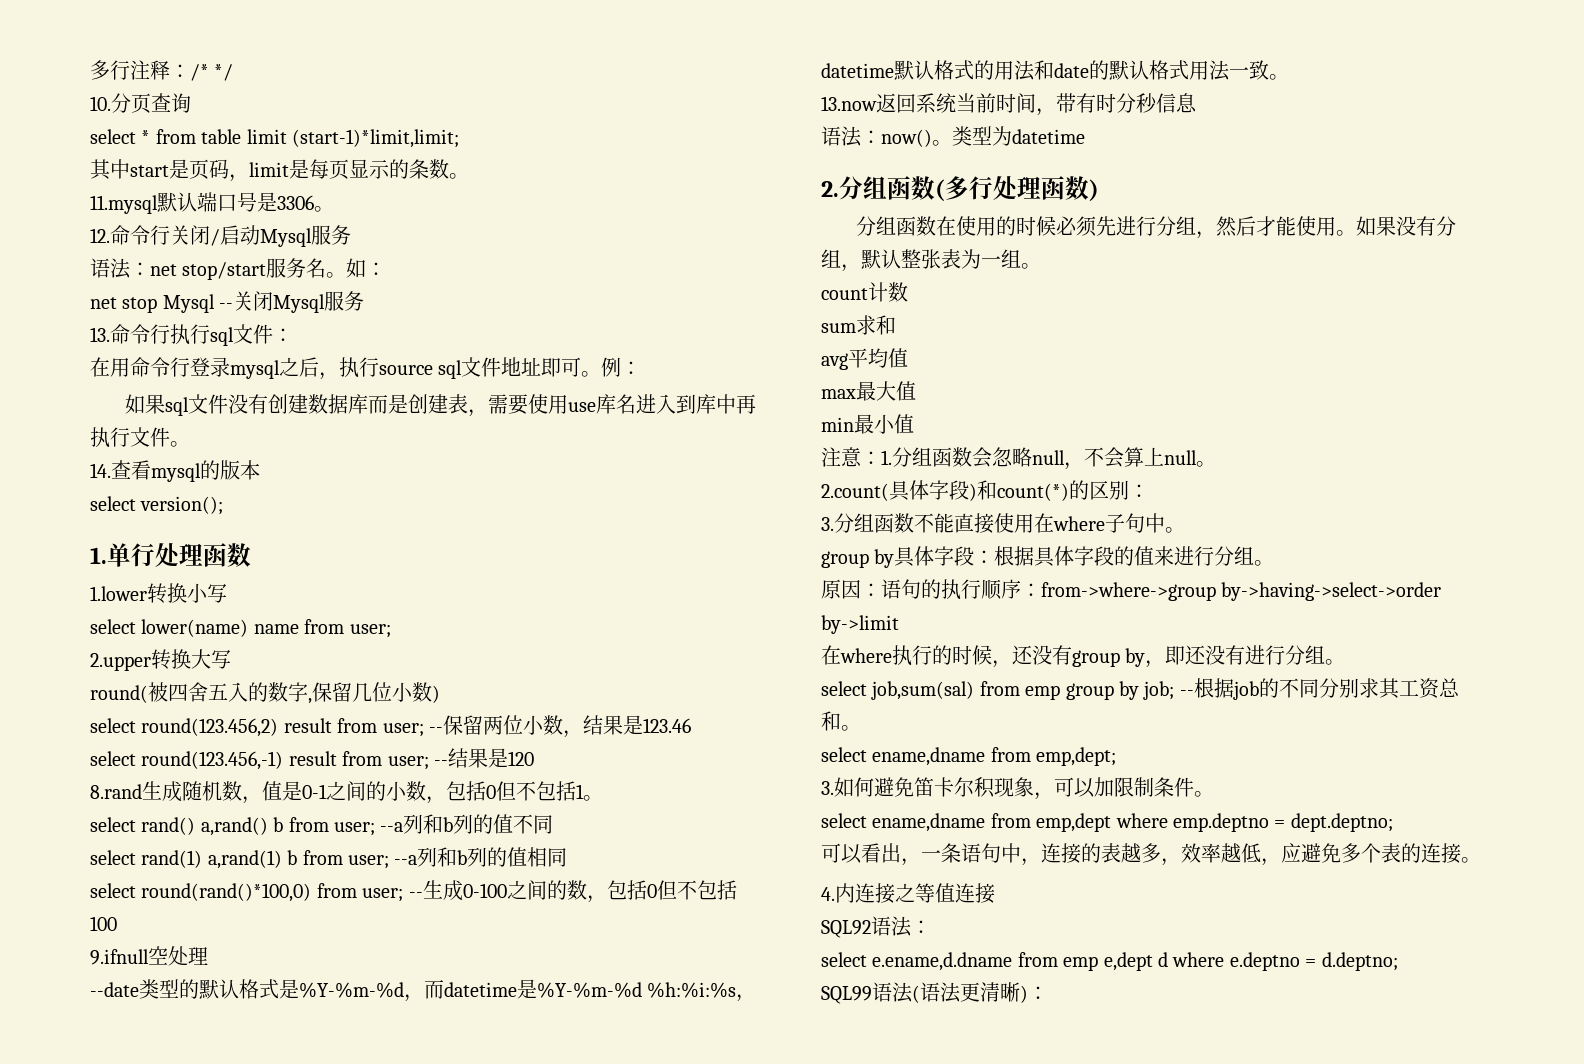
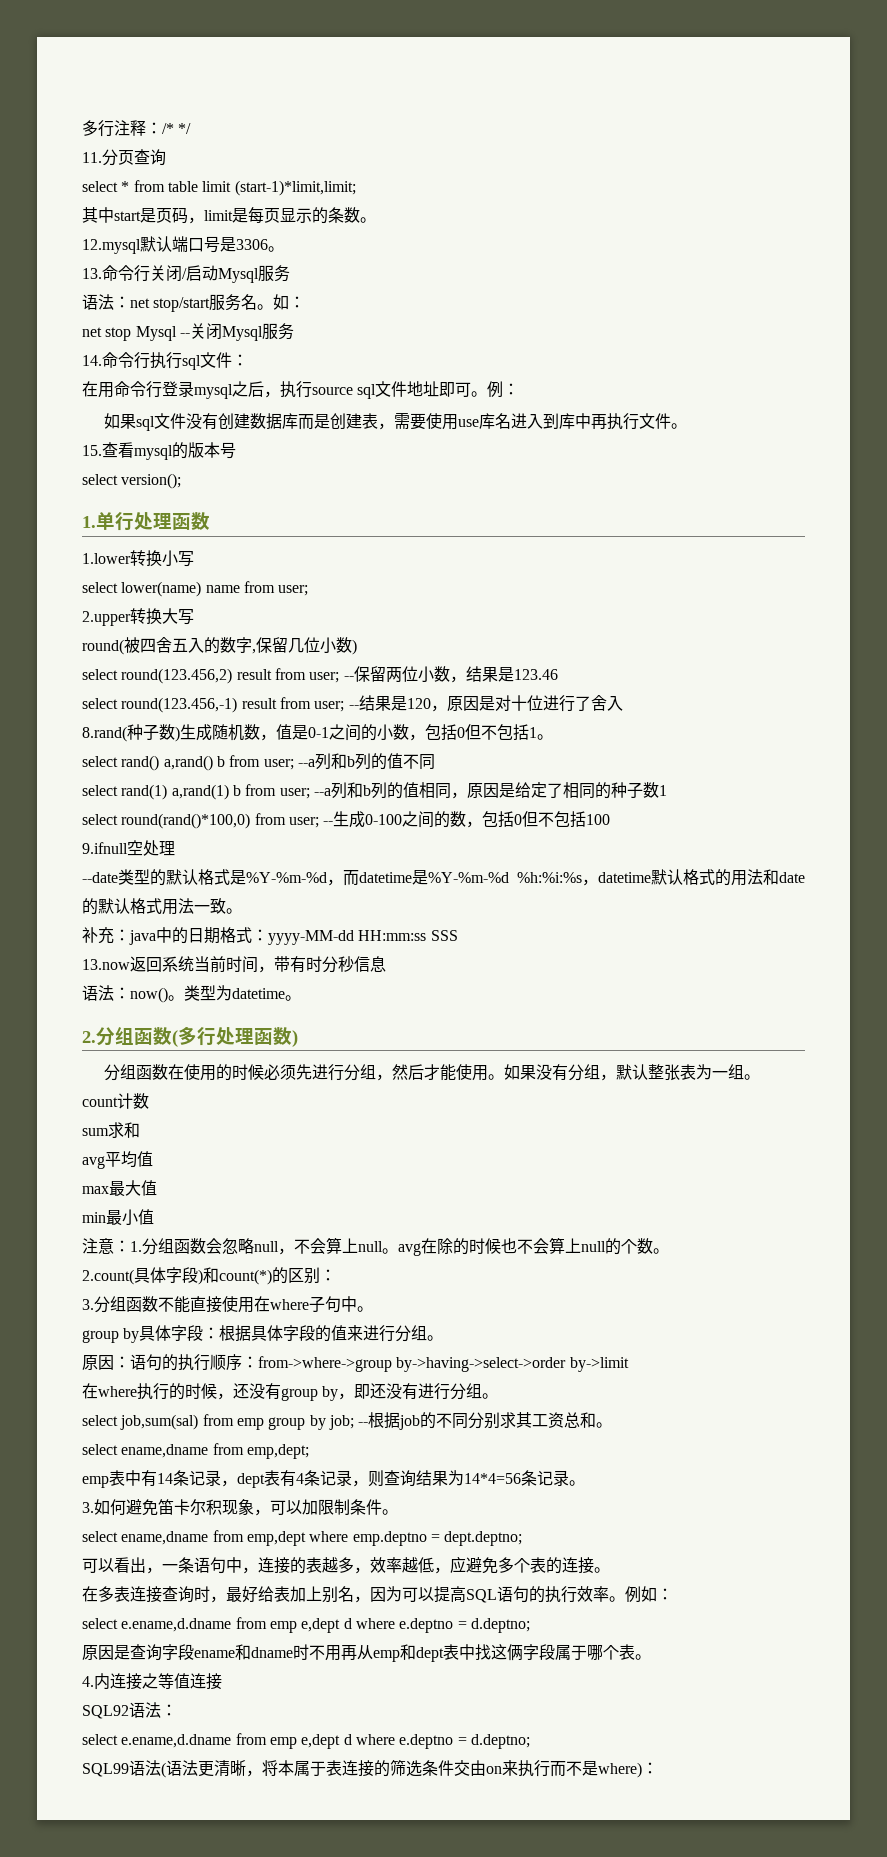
- 10.分页查询
+ 11.分页查询
- 11.mysql默认端口号是3306。
+ 12.mysql默认端口号是3306。
- 12.命令行关闭/启动Mysql服务
+ 13.命令行关闭/启动Mysql服务
- 13.命令行执行sql文件：
+ 14.命令行执行sql文件：
- 14.查看mysql的版本
+ 15.查看mysql的版本号
- select round(123.456,-1) result from user; --结果是120
- 8.rand生成随机数，值是0-1之间的小数，包括0但不包括1。
+ select round(123.456,-1) result from user; --结果是120，原因是对十位进行了舍入
+ 8.rand(种子数)生成随机数，值是0-1之间的小数，包括0但不包括1。
- select rand(1) a,rand(1) b from user; --a列和b列的值相同
+ select rand(1) a,rand(1) b from user; --a列和b列的值相同，原因是给定了相同的种子数1
+ 补充：java中的日期格式：yyyy-MM-dd HH:mm:ss SSS
- 类型为datetime
+ 类型为datetime。
- 注意：1.分组函数会忽略null，不会算上null。
+ 注意：1.分组函数会忽略null，不会算上null。avg在除的时候也不会算上null的个数。
+ emp表中有14条记录，dept表有4条记录，则查询结果为14*4=56条记录。
+ 在多表连接查询时，最好给表加上别名，因为可以提高SQL语句的执行效率。例如：
+ select e.ename,d.dname from emp e,dept d where e.deptno = d.deptno;
+ 原因是查询字段ename和dname时不用再从emp和dept表中找这俩字段属于哪个表。
- SQL99语法(语法更清晰)：
+ SQL99语法(语法更清晰，将本属于表连接的筛选条件交由on来执行而不是where)：

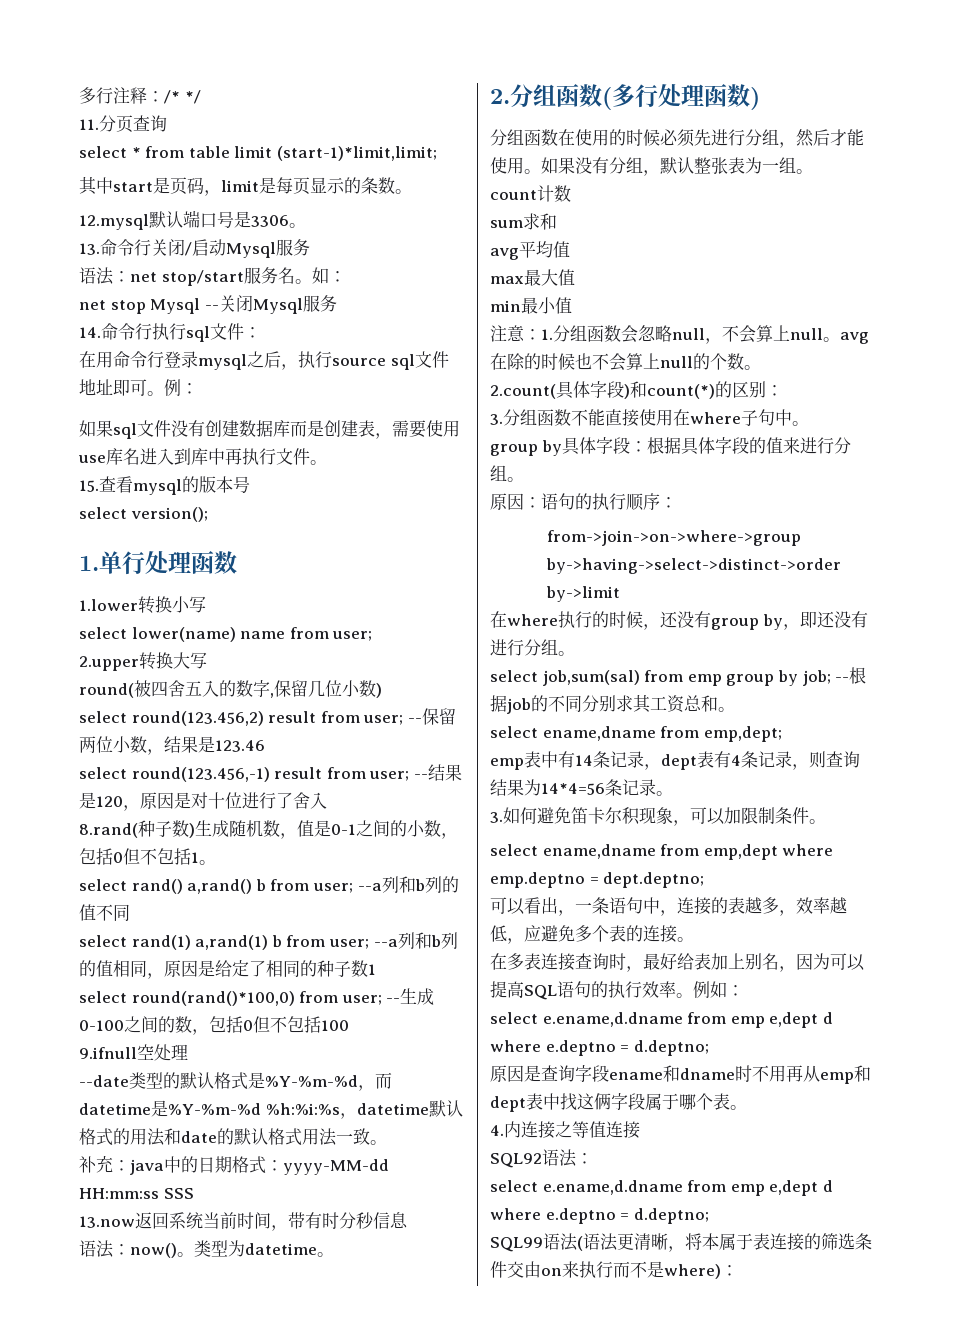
- 原因：语句的执行顺序：from->where->group by->having->select->order by->limit
+ 原因：语句的执行顺序：
+ from->join->on->where->group by->having->select->distinct->order by->limit

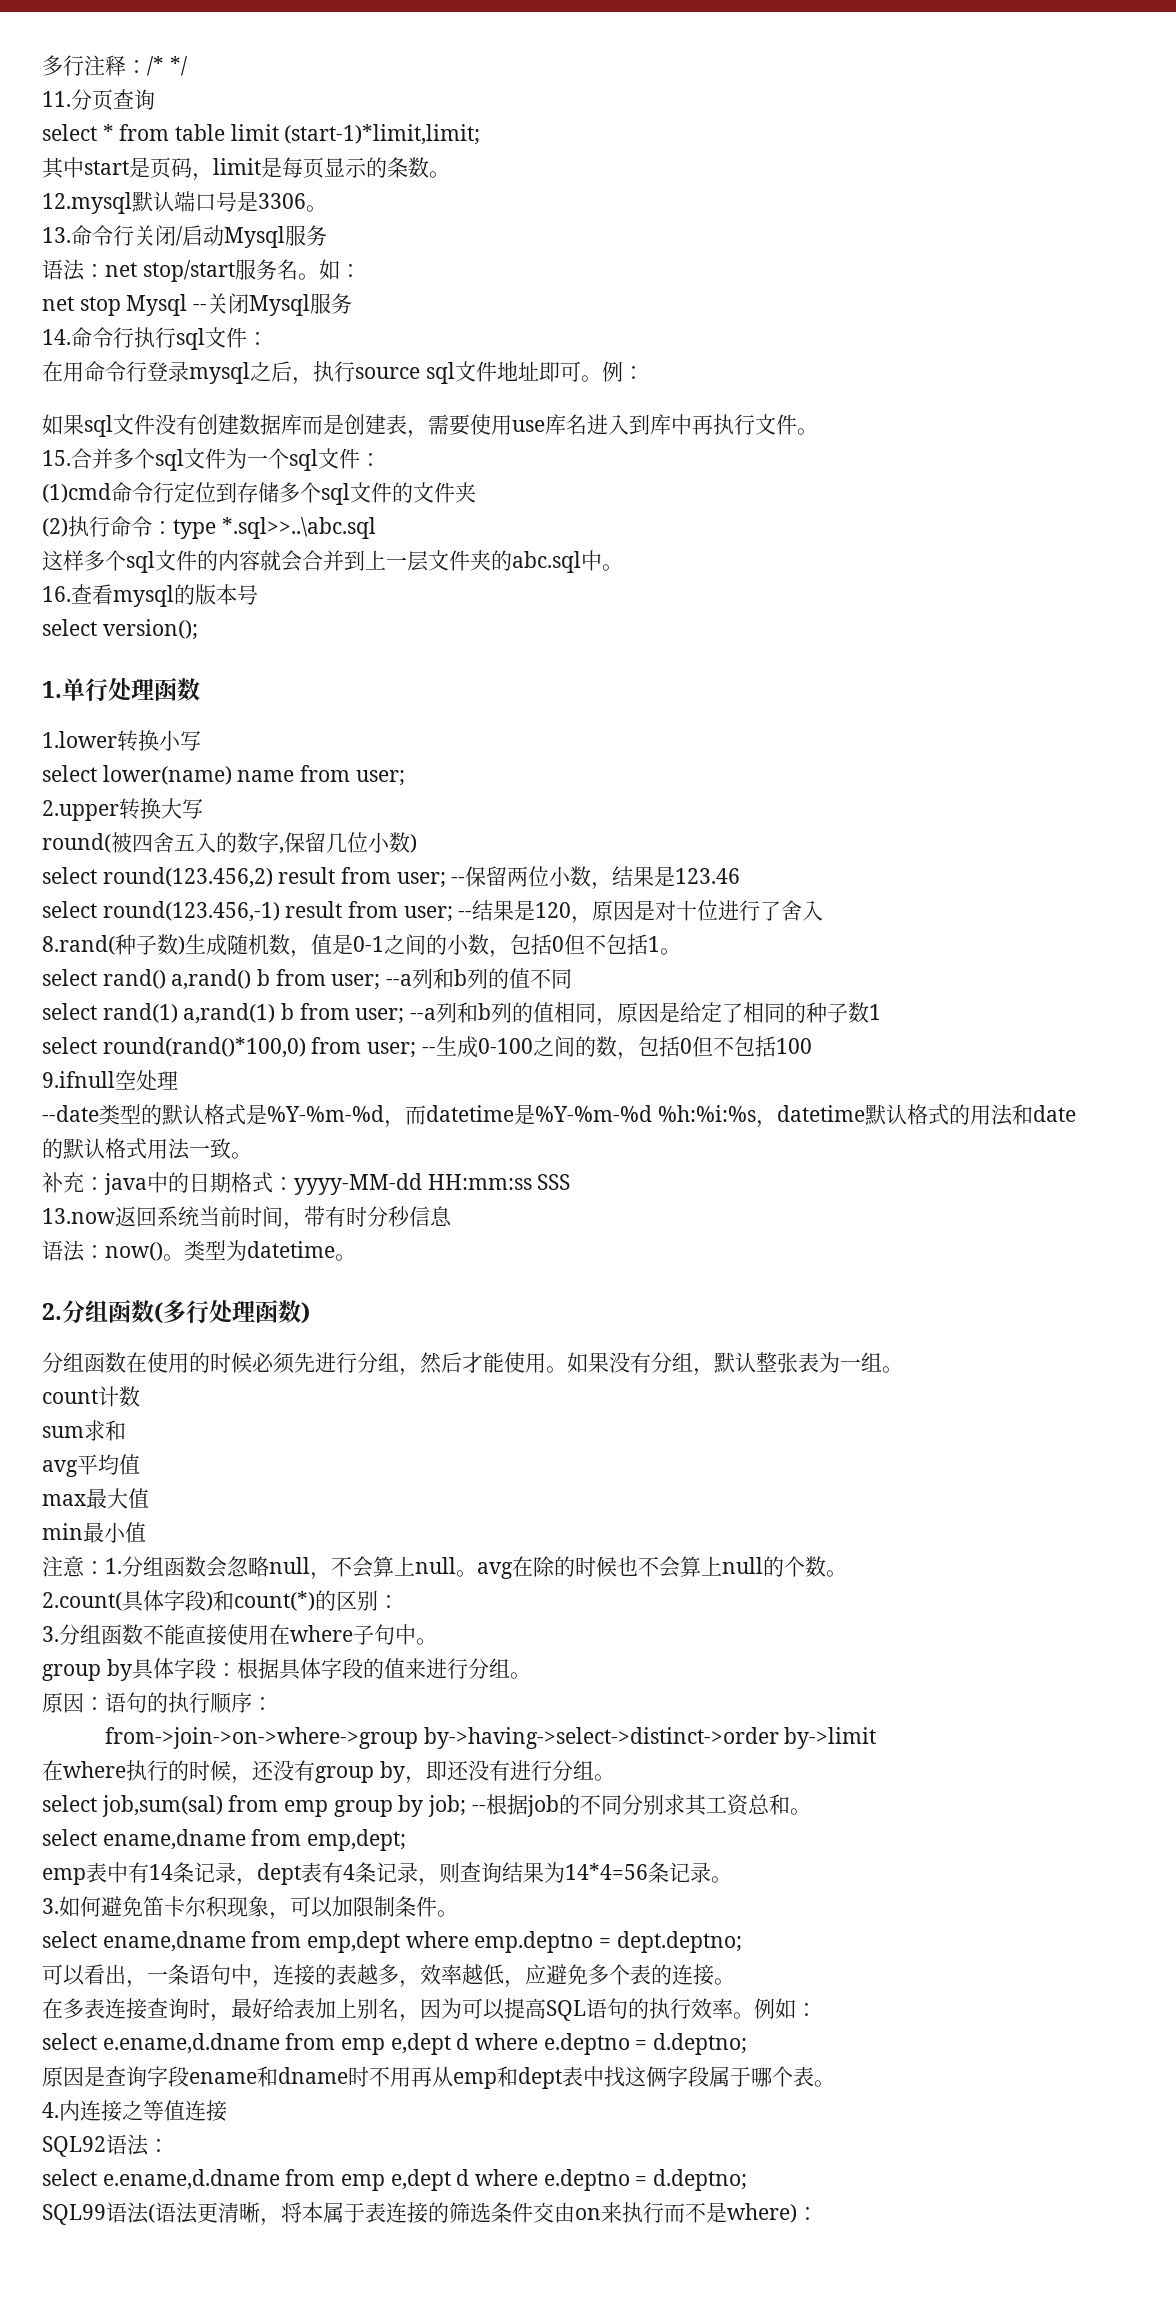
- 15.查看mysql的版本号
+ 15.合并多个sql文件为一个sql文件：
+ (1)cmd命令行定位到存储多个sql文件的文件夹
+ (2)执行命令：type *.sql>>..\abc.sql
+ 这样多个sql文件的内容就会合并到上一层文件夹的abc.sql中。
+ 16.查看mysql的版本号

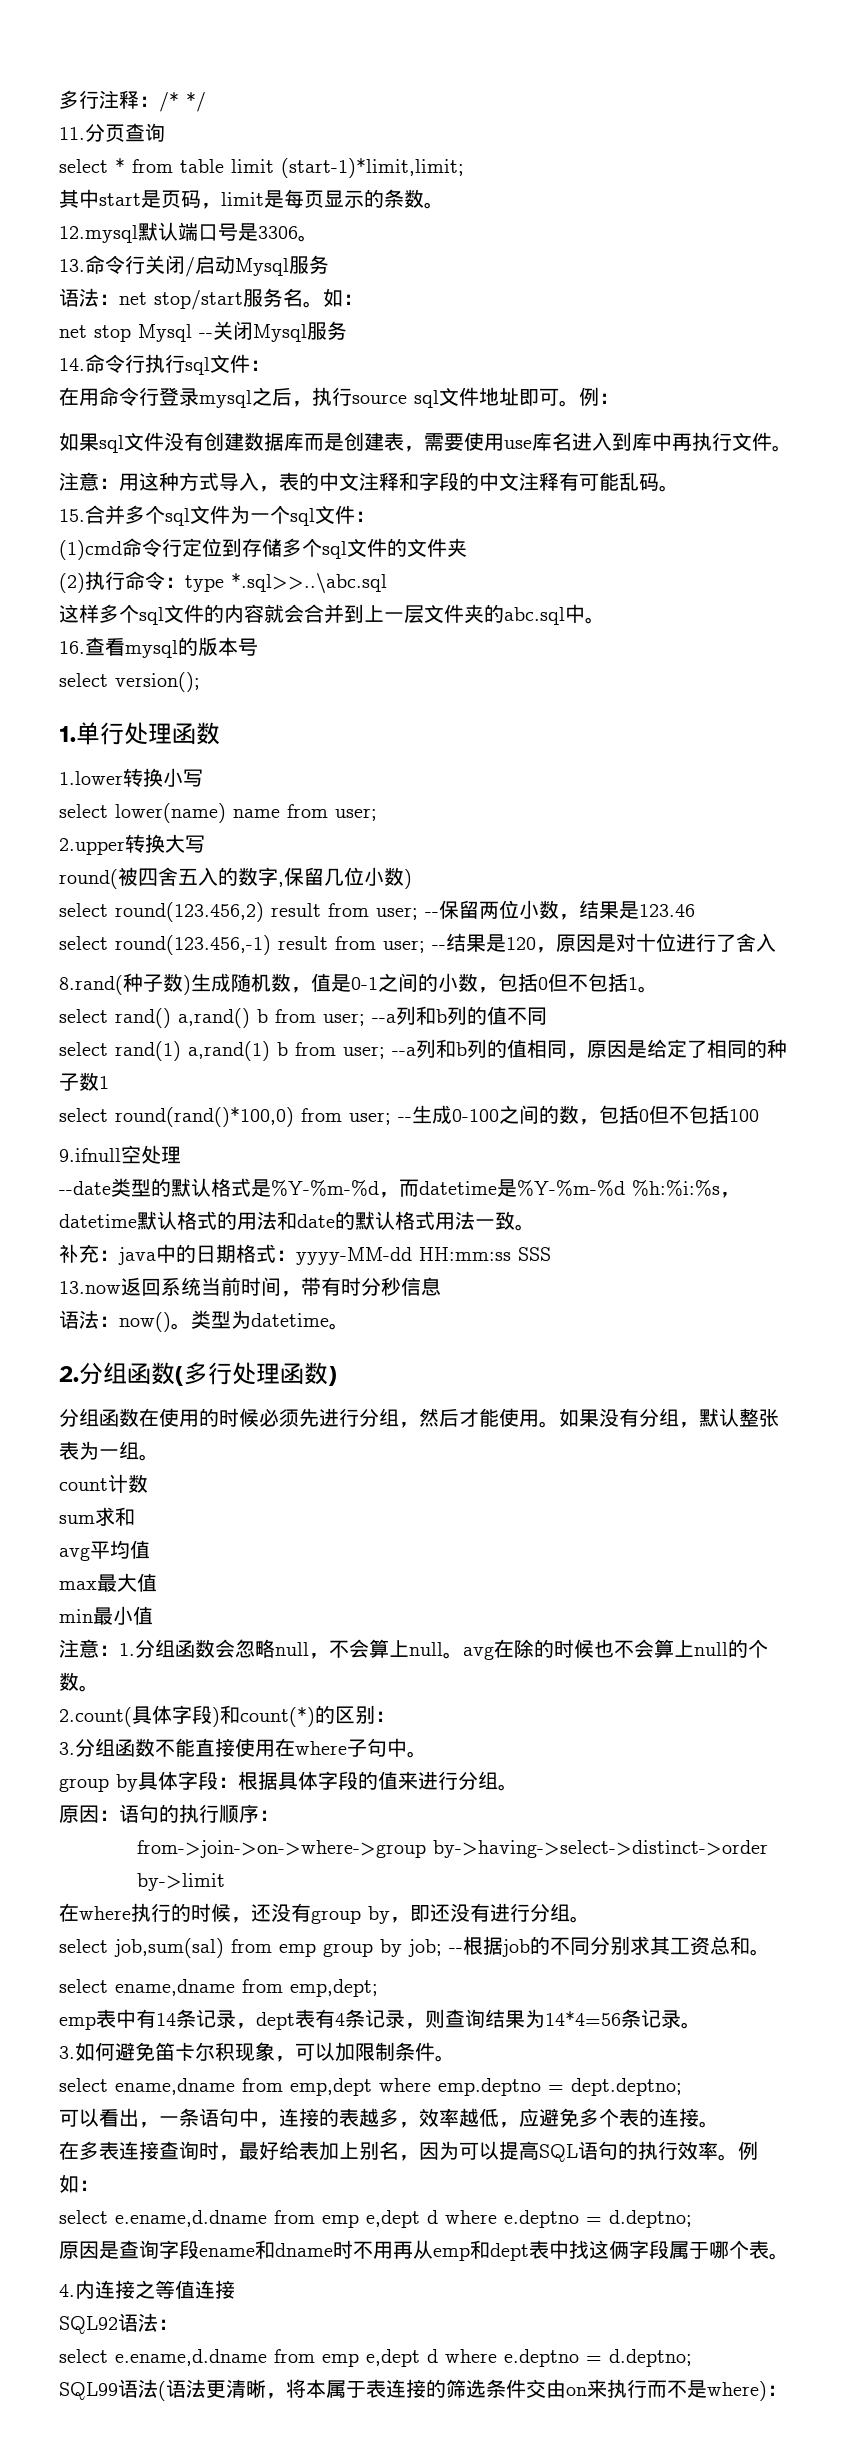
+ 注意：用这种方式导入，表的中文注释和字段的中文注释有可能乱码。

